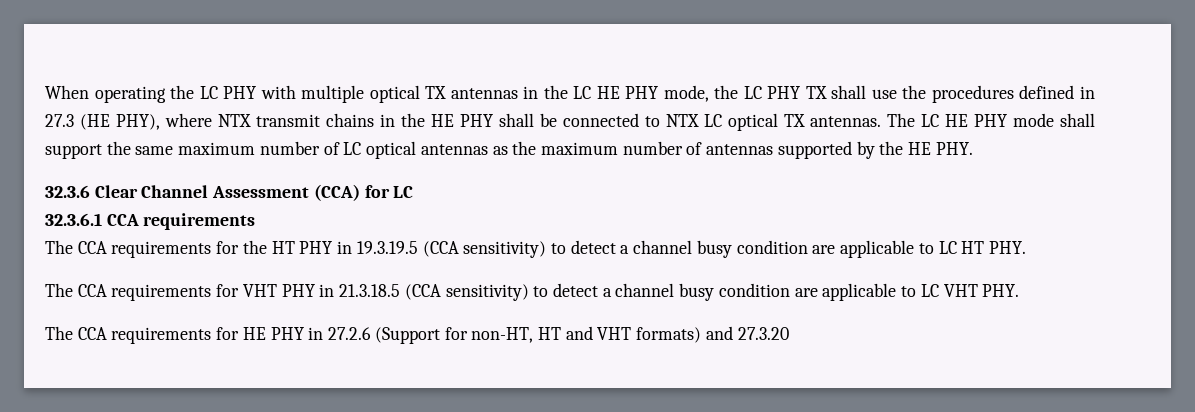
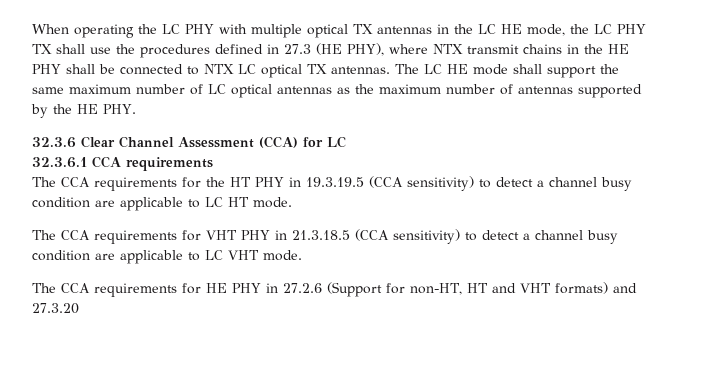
- When operating the LC PHY with multiple optical TX antennas in the LC HE PHY mode, the LC PHY TX shall use the procedures defined in 27.3 (HE PHY), where NTX transmit chains in the HE PHY shall be connected to NTX LC optical TX antennas.
+ When operating the LC PHY with multiple optical TX antennas in the LC HE mode, the LC PHY TX shall use the procedures defined in 27.3 (HE PHY), where NTX transmit chains in the HE PHY shall be connected to NTX LC optical TX antennas.
- The LC HE PHY mode shall support the same maximum number of LC optical antennas as the maximum number of antennas supported by the HE PHY.
+ The LC HE mode shall support the same maximum number of LC optical antennas as the maximum number of antennas supported by the HE PHY.
- The CCA requirements for the HT PHY in 19.3.19.5 (CCA sensitivity) to detect a channel busy condition are applicable to LC HT PHY.
+ The CCA requirements for the HT PHY in 19.3.19.5 (CCA sensitivity) to detect a channel busy condition are applicable to LC HT mode.
- The CCA requirements for VHT PHY in 21.3.18.5 (CCA sensitivity) to detect a channel busy condition are applicable to LC VHT PHY.
+ The CCA requirements for VHT PHY in 21.3.18.5 (CCA sensitivity) to detect a channel busy condition are applicable to LC VHT mode.

